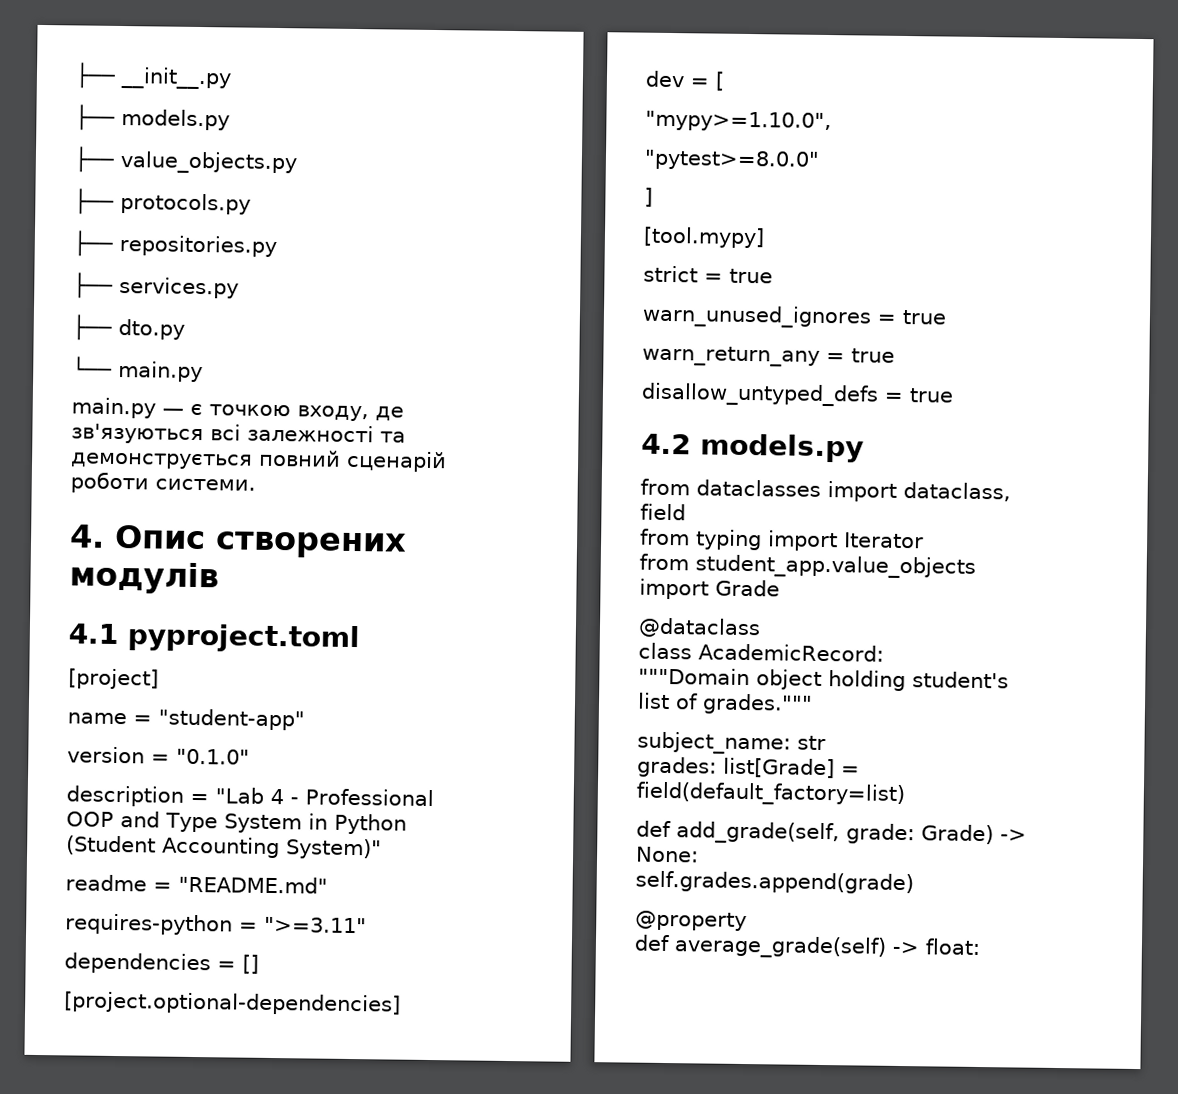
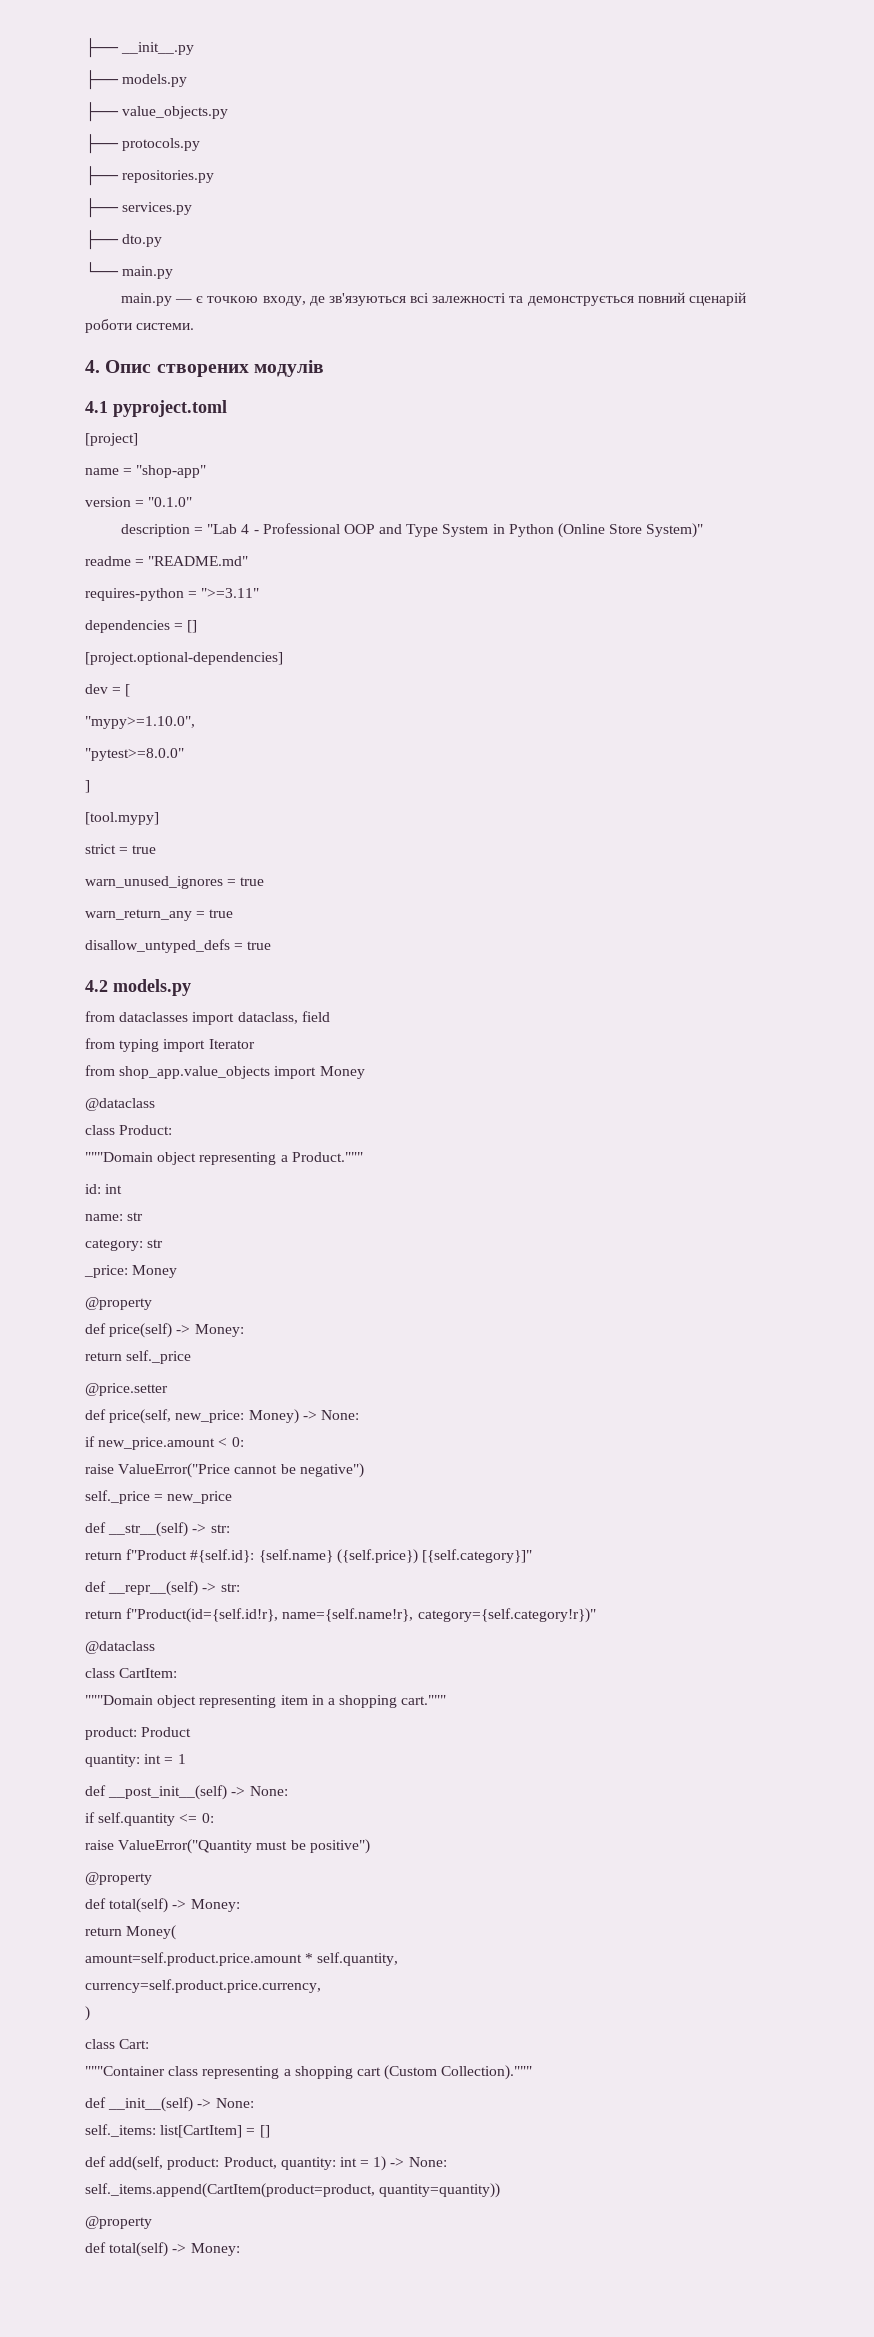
- name = "student-app"
+ name = "shop-app"
- description = "Lab 4 - Professional OOP and Type System in Python (Student Accounting System)"
+ description = "Lab 4 - Professional OOP and Type System in Python (Online Store System)"
- from student_app.value_objects import Grade
+ from shop_app.value_objects import Money
  @dataclass
- class AcademicRecord:
- """Domain object holding student's list of grades."""
- subject_name: str
- grades: list[Grade] = field(default_factory=list)
- def add_grade(self, grade: Grade) -> None:
- self.grades.append(grade)
+ class Product:
+ """Domain object representing a Product."""
+ id: int
+ name: str
+ category: str
+ _price: Money
  @property
- def average_grade(self) -> float:
+ def price(self) -> Money:
+ return self._price
+ @price.setter
+ def price(self, new_price: Money) -> None:
+ if new_price.amount < 0:
+ raise ValueError("Price cannot be negative")
+ self._price = new_price
+ def __str__(self) -> str:
+ return f"Product #{self.id}: {self.name} ({self.price}) [{self.category}]"
+ def __repr__(self) -> str:
+ return f"Product(id={self.id!r}, name={self.name!r}, category={self.category!r})"
+ @dataclass
+ class CartItem:
+ """Domain object representing item in a shopping cart."""
+ product: Product
+ quantity: int = 1
+ def __post_init__(self) -> None:
+ if self.quantity <= 0:
+ raise ValueError("Quantity must be positive")
+ @property
+ def total(self) -> Money:
+ return Money(
+ amount=self.product.price.amount * self.quantity,
+ currency=self.product.price.currency,
+ )
+ class Cart:
+ """Container class representing a shopping cart (Custom Collection)."""
+ def __init__(self) -> None:
+ self._items: list[CartItem] = []
+ def add(self, product: Product, quantity: int = 1) -> None:
+ self._items.append(CartItem(product=product, quantity=quantity))
+ @property
+ def total(self) -> Money:

